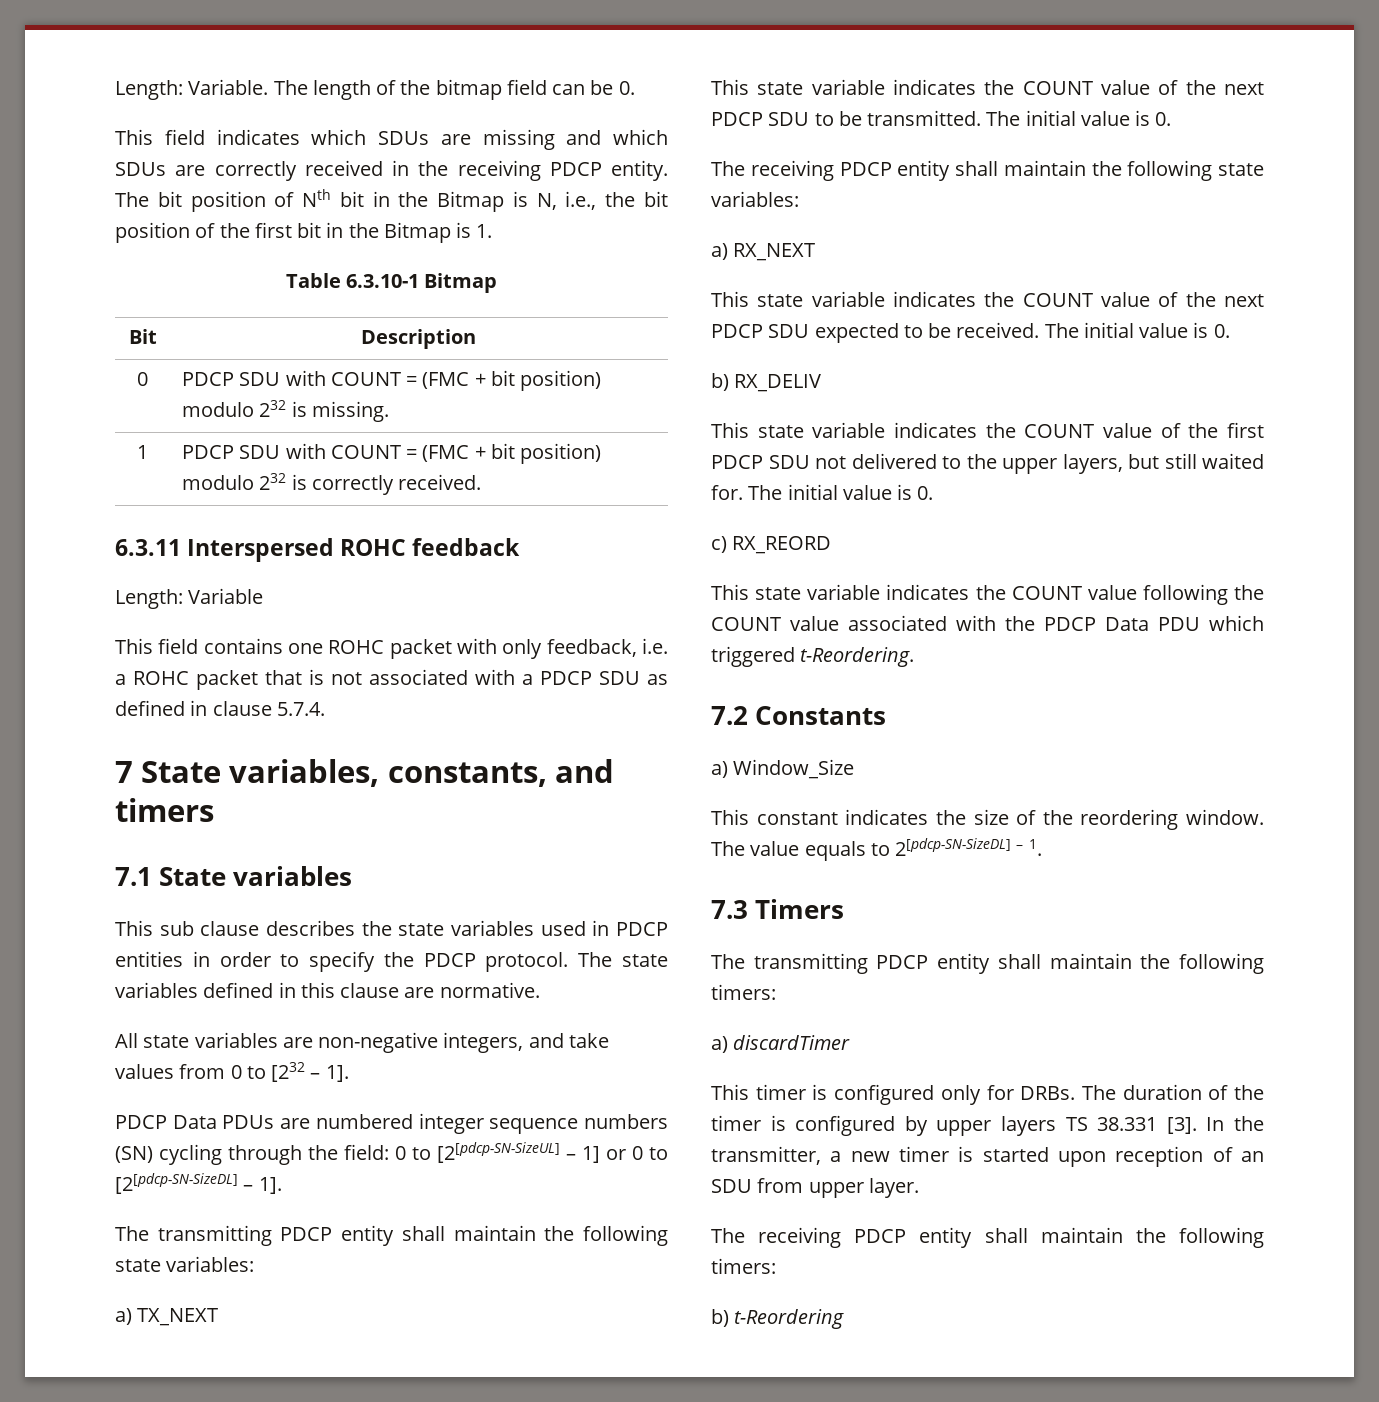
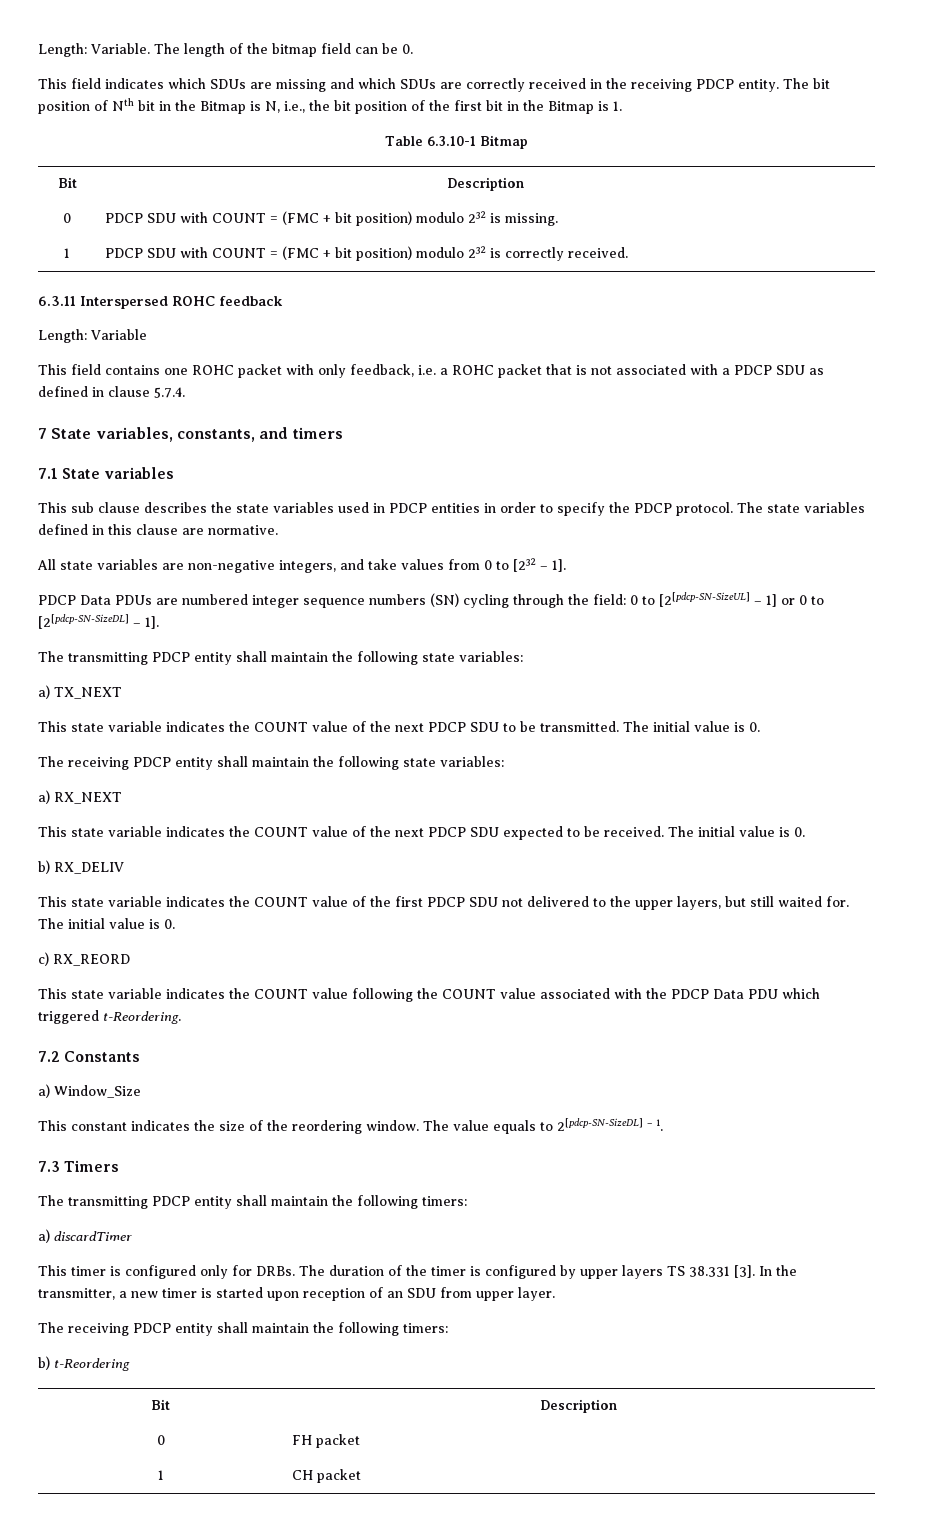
  b) t-Reordering
+ Bit | Description
+ 0 | FH packet
+ 1 | CH packet

